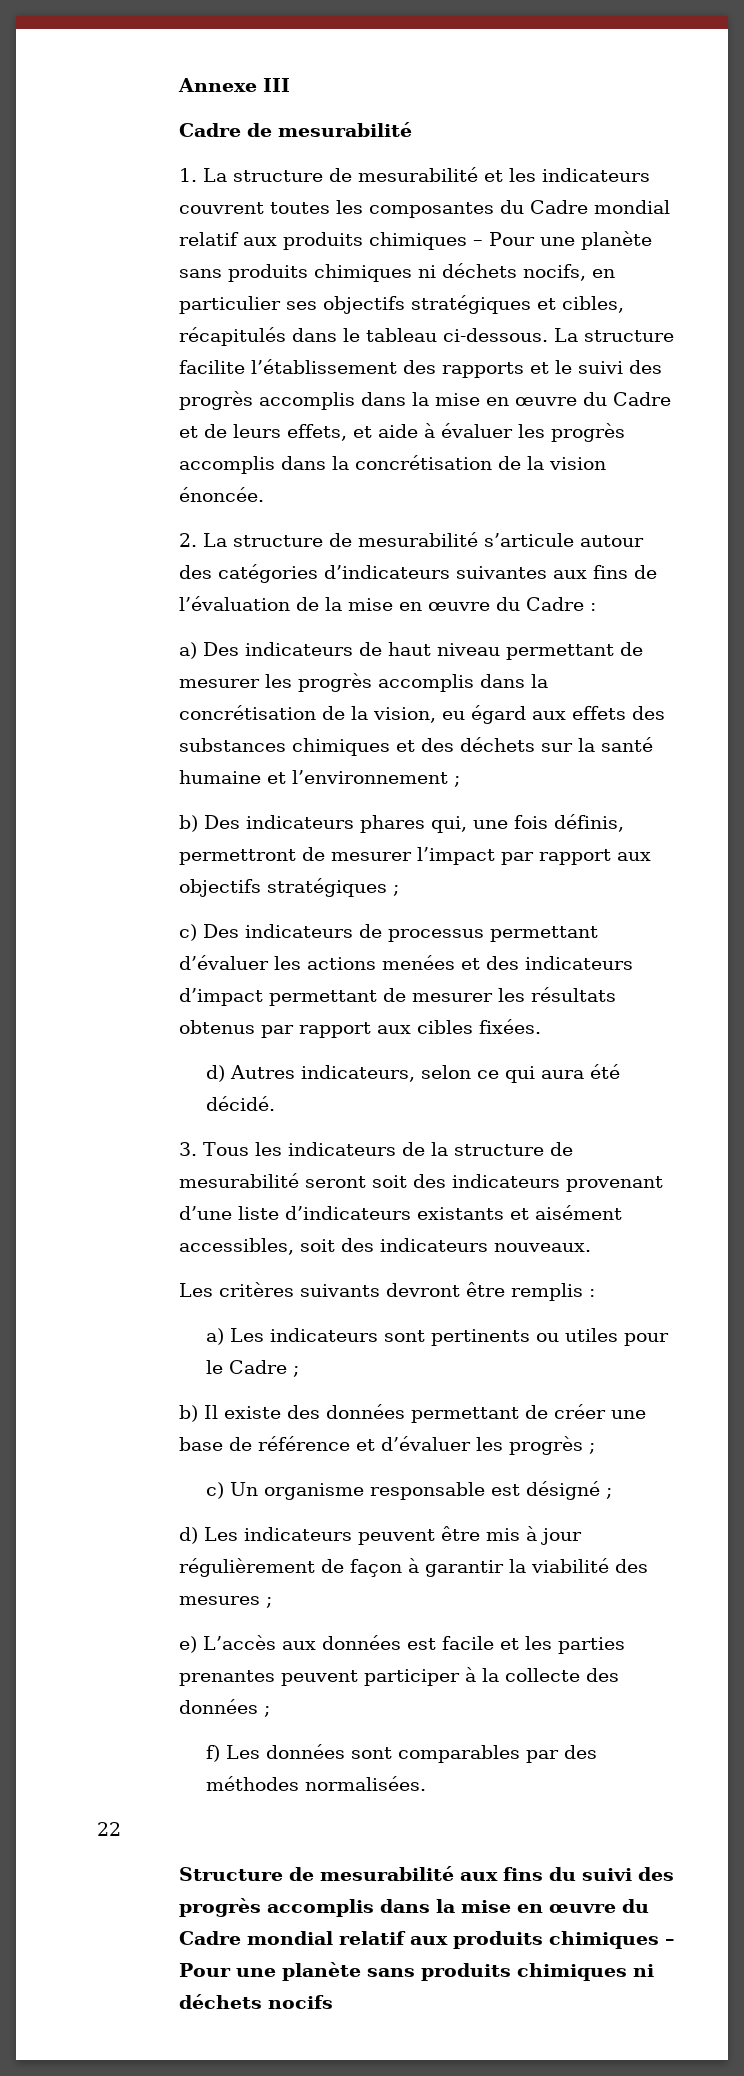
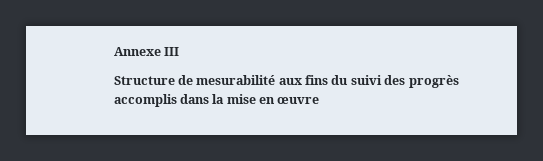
- Cadre de mesurabilité
- 1. La structure de mesurabilité et les indicateurs couvrent toutes les composantes du Cadre mondial relatif aux produits chimiques – Pour une planète sans produits chimiques ni déchets nocifs, en particulier ses objectifs stratégiques et cibles, récapitulés dans le tableau ci-dessous. La structure facilite l’établissement des rapports et le suivi des progrès accomplis dans la mise en œuvre du Cadre et de leurs effets, et aide à évaluer les progrès accomplis dans la concrétisation de la vision énoncée.
- 2. La structure de mesurabilité s’articule autour des catégories d’indicateurs suivantes aux fins de l’évaluation de la mise en œuvre du Cadre :
- a) Des indicateurs de haut niveau permettant de mesurer les progrès accomplis dans la concrétisation de la vision, eu égard aux effets des substances chimiques et des déchets sur la santé humaine et l’environnement ;
- b) Des indicateurs phares qui, une fois définis, permettront de mesurer l’impact par rapport aux objectifs stratégiques ;
- c) Des indicateurs de processus permettant d’évaluer les actions menées et des indicateurs d’impact permettant de mesurer les résultats obtenus par rapport aux cibles fixées.
- d) Autres indicateurs, selon ce qui aura été décidé.
- 3. Tous les indicateurs de la structure de mesurabilité seront soit des indicateurs provenant d’une liste d’indicateurs existants et aisément accessibles, soit des indicateurs nouveaux.
- Les critères suivants devront être remplis :
- a) Les indicateurs sont pertinents ou utiles pour le Cadre ;
- b) Il existe des données permettant de créer une base de référence et d’évaluer les progrès ;
- c) Un organisme responsable est désigné ;
- d) Les indicateurs peuvent être mis à jour régulièrement de façon à garantir la viabilité des mesures ;
- e) L’accès aux données est facile et les parties prenantes peuvent participer à la collecte des données ;
- f) Les données sont comparables par des méthodes normalisées.
- 22
- Structure de mesurabilité aux fins du suivi des progrès accomplis dans la mise en œuvre du Cadre mondial relatif aux produits chimiques – Pour une planète sans produits chimiques ni déchets nocifs
+ Structure de mesurabilité aux fins du suivi des progrès accomplis dans la mise en œuvre

